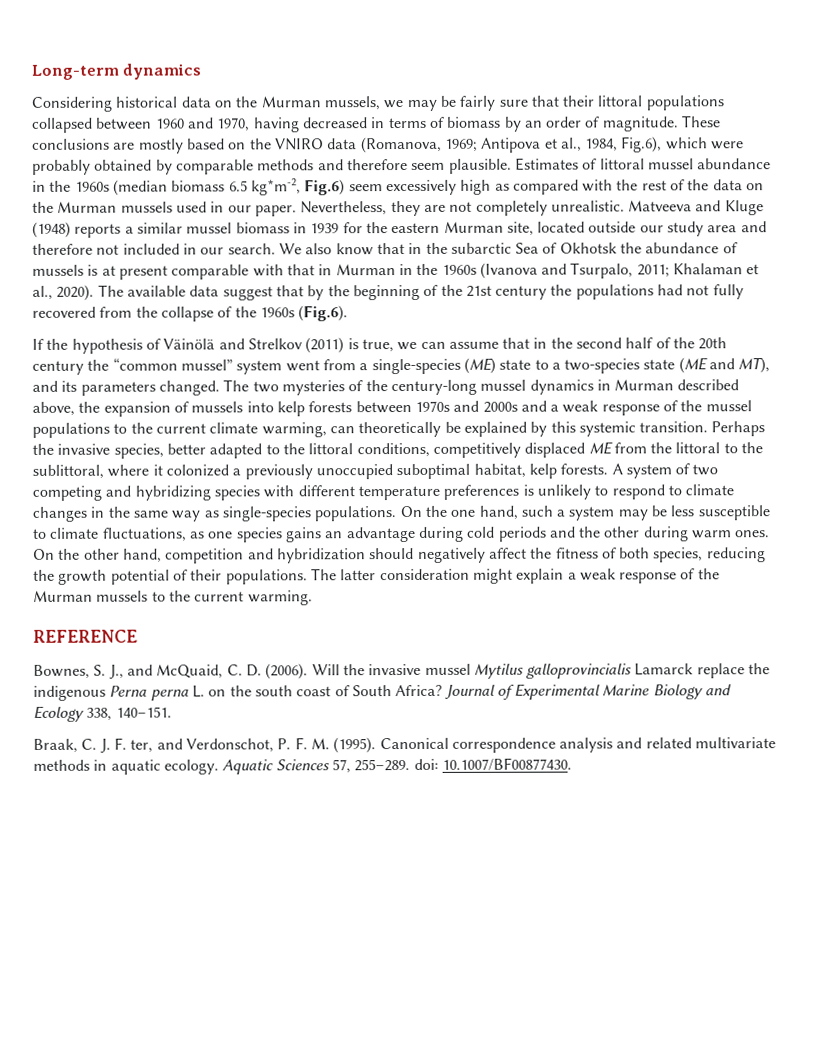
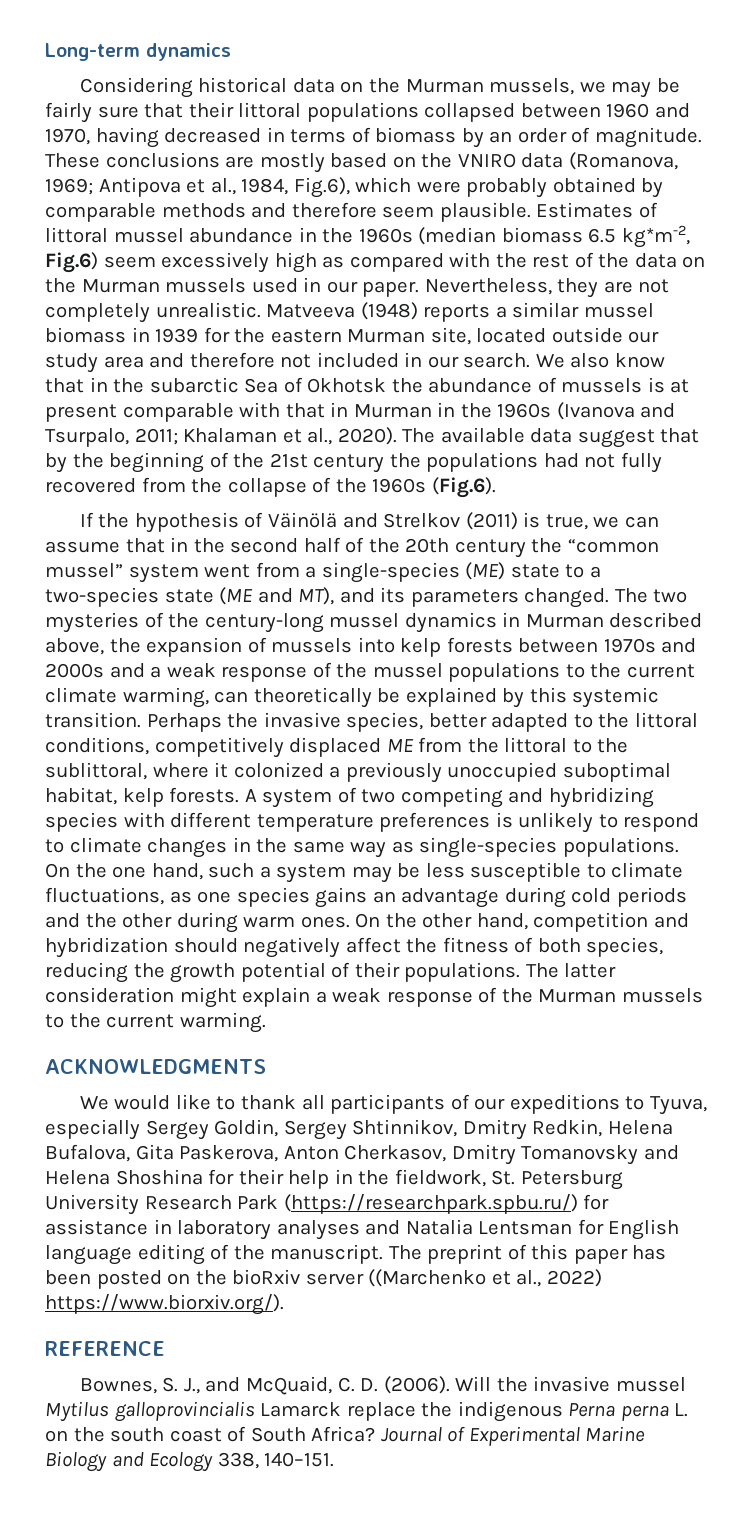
- Matveeva and Kluge (1948) reports a similar mussel biomass in 1939 for the eastern Murman site, located outside our study area and therefore not included in our search.
+ Matveeva (1948) reports a similar mussel biomass in 1939 for the eastern Murman site, located outside our study area and therefore not included in our search.
+ ACKNOWLEDGMENTS
+ We would like to thank all participants of our expeditions to Tyuva, especially Sergey Goldin, Sergey Shtinnikov, Dmitry Redkin, Helena Bufalova, Gita Paskerova, Anton Cherkasov, Dmitry Tomanovsky and Helena Shoshina for their help in the fieldwork, St. Petersburg University Research Park (https://researchpark.spbu.ru/) for assistance in laboratory analyses and Natalia Lentsman for English language editing of the manuscript. The preprint of this paper has been posted on the bioRxiv server ((Marchenko et al., 2022) https://www.biorxiv.org/).
- Braak, C. J. F. ter, and Verdonschot, P. F. M. (1995). Canonical correspondence analysis and related multivariate methods in aquatic ecology. Aquatic Sciences 57, 255–289. doi: 10.1007/BF00877430.

